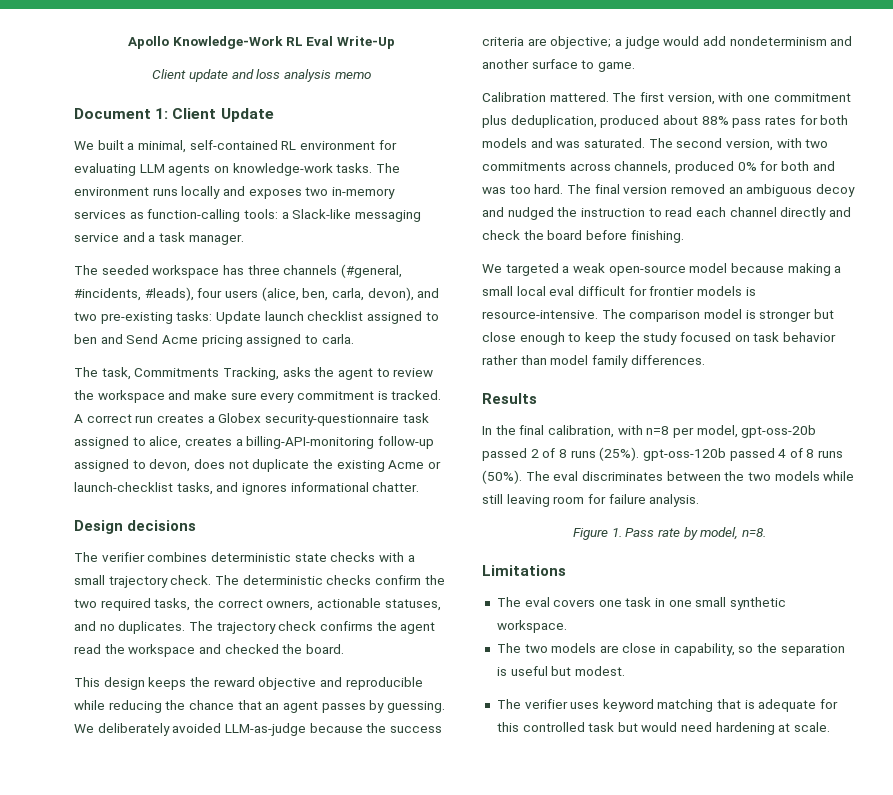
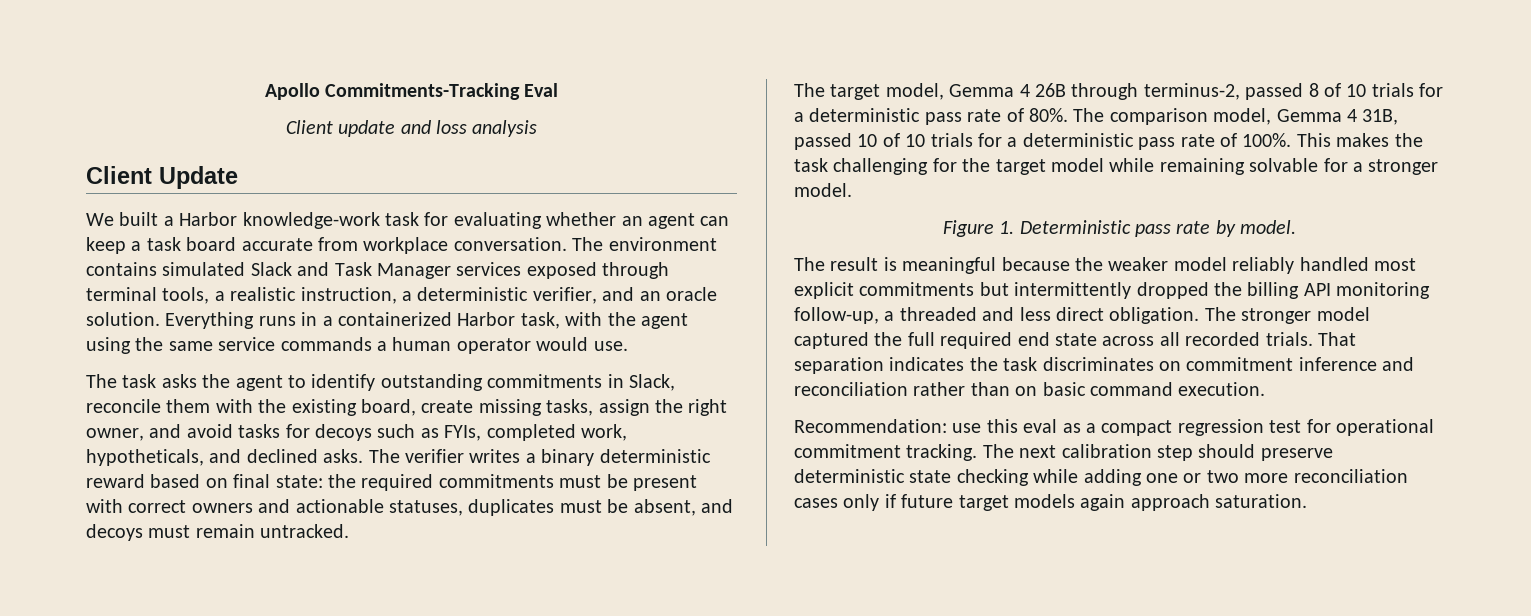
- Apollo Knowledge-Work RL Eval Write-Up
+ Apollo Commitments-Tracking Eval
- Client update and loss analysis memo
- Document 1: Client Update
+ Client update and loss analysis
+ Client Update
- We built a minimal, self-contained RL environment for evaluating LLM agents on knowledge-work tasks. The environment runs locally and exposes two in-memory services as function-calling tools: a Slack-like messaging service and a task manager.
- The seeded workspace has three channels (#general, #incidents, #leads), four users (alice, ben, carla, devon), and two pre-existing tasks: Update launch checklist assigned to ben and Send Acme pricing assigned to carla.
- The task, Commitments Tracking, asks the agent to review the workspace and make sure every commitment is tracked. A correct run creates a Globex security-questionnaire task assigned to alice, creates a billing-API-monitoring follow-up assigned to devon, does not duplicate the existing Acme or launch-checklist tasks, and ignores informational chatter.
- Design decisions
- The verifier combines deterministic state checks with a small trajectory check. The deterministic checks confirm the two required tasks, the correct owners, actionable statuses, and no duplicates. The trajectory check confirms the agent read the workspace and checked the board.
- This design keeps the reward objective and reproducible while reducing the chance that an agent passes by guessing. We deliberately avoided LLM-as-judge because the success criteria are objective; a judge would add nondeterminism and another surface to game.
- Calibration mattered. The first version, with one commitment plus deduplication, produced about 88% pass rates for both models and was saturated. The second version, with two commitments across channels, produced 0% for both and was too hard. The final version removed an ambiguous decoy and nudged the instruction to read each channel directly and check the board before finishing.
- We targeted a weak open-source model because making a small local eval difficult for frontier models is resource-intensive. The comparison model is stronger but close enough to keep the study focused on task behavior rather than model family differences.
- Results
- In the final calibration, with n=8 per model, gpt-oss-20b passed 2 of 8 runs (25%). gpt-oss-120b passed 4 of 8 runs (50%). The eval discriminates between the two models while still leaving room for failure analysis.
- Figure 1. Pass rate by model, n=8.
- Limitations
- The eval covers one task in one small synthetic workspace.
- The two models are close in capability, so the separation is useful but modest.
- The verifier uses keyword matching that is adequate for this controlled task but would need hardening at scale.
+ We built a Harbor knowledge-work task for evaluating whether an agent can keep a task board accurate from workplace conversation. The environment contains simulated Slack and Task Manager services exposed through terminal tools, a realistic instruction, a deterministic verifier, and an oracle solution. Everything runs in a containerized Harbor task, with the agent using the same service commands a human operator would use.
+ The task asks the agent to identify outstanding commitments in Slack, reconcile them with the existing board, create missing tasks, assign the right owner, and avoid tasks for decoys such as FYIs, completed work, hypotheticals, and declined asks. The verifier writes a binary deterministic reward based on final state: the required commitments must be present with correct owners and actionable statuses, duplicates must be absent, and decoys must remain untracked.
+ The target model, Gemma 4 26B through terminus-2, passed 8 of 10 trials for a deterministic pass rate of 80%. The comparison model, Gemma 4 31B, passed 10 of 10 trials for a deterministic pass rate of 100%. This makes the task challenging for the target model while remaining solvable for a stronger model.
+ Figure 1. Deterministic pass rate by model.
+ The result is meaningful because the weaker model reliably handled most explicit commitments but intermittently dropped the billing API monitoring follow-up, a threaded and less direct obligation. The stronger model captured the full required end state across all recorded trials. That separation indicates the task discriminates on commitment inference and reconciliation rather than on basic command execution.
+ Recommendation: use this eval as a compact regression test for operational commitment tracking. The next calibration step should preserve deterministic state checking while adding one or two more reconciliation cases only if future target models again approach saturation.

